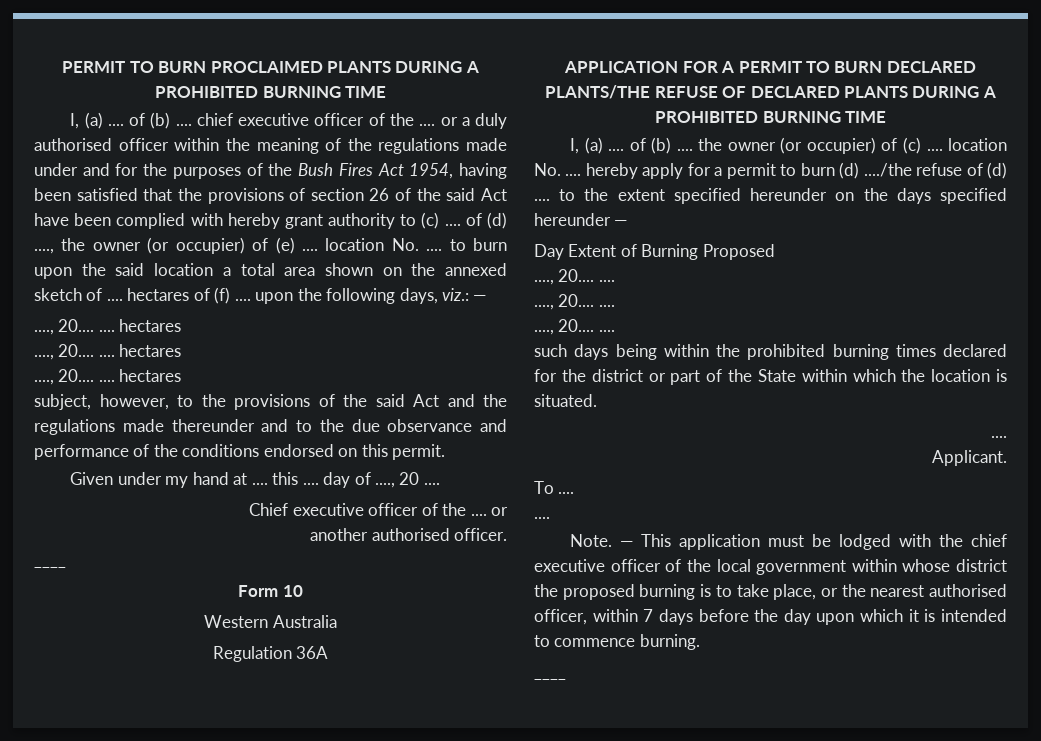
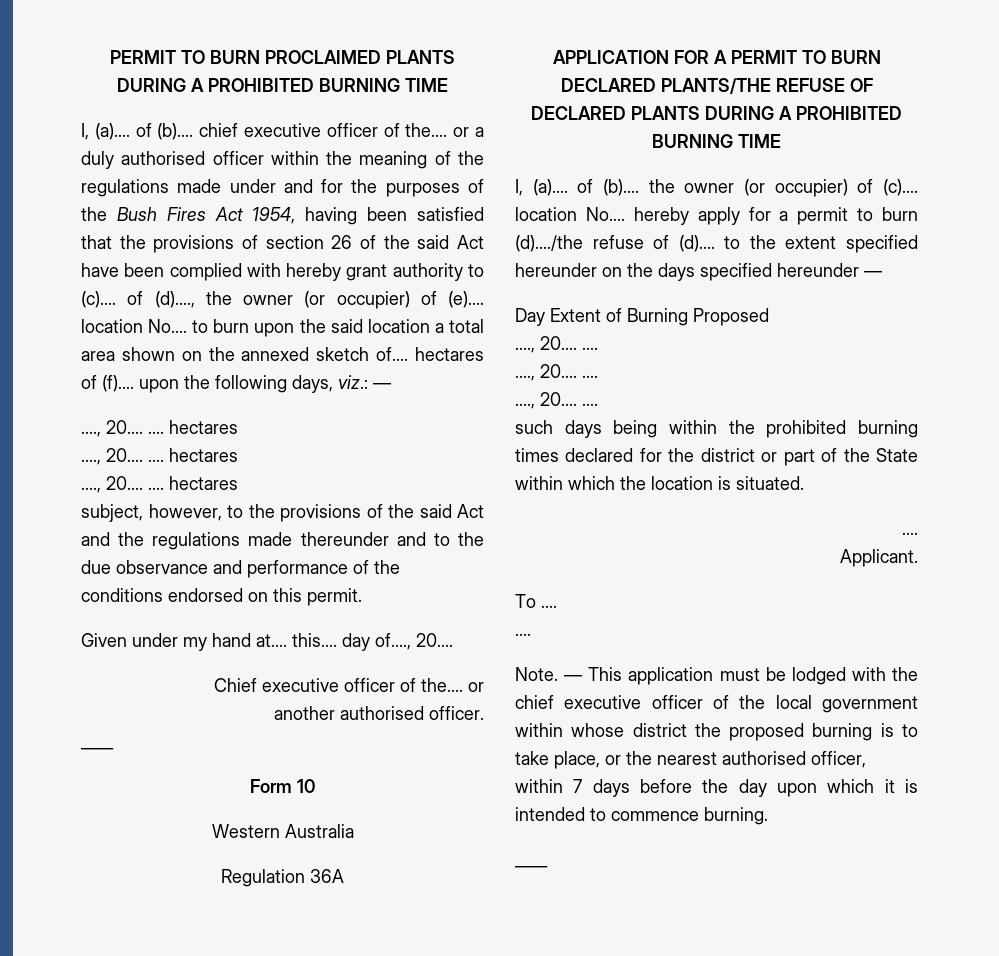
- I, (a) .... of (b) .... chief executive officer of the .... or a duly authorised officer within the meaning of the regulations made under and for the purposes of the Bush Fires Act 1954, having been satisfied that the provisions of section 26 of the said Act have been complied with hereby grant authority to (c) .... of (d) ...., the owner (or occupier) of (e) .... location No. .... to burn upon the said location a total area shown on the annexed sketch of .... hectares of (f) .... upon the following days, viz.:
+ I, (a).... of (b).... chief executive officer of the.... or a duly authorised officer within the meaning of the regulations made under and for the purposes of the Bush Fires Act 1954, having been satisfied that the provisions of section 26 of the said Act have been complied with hereby grant authority to (c).... of (d)...., the owner (or occupier) of (e).... location No.... to burn upon the said location a total area shown on the annexed sketch of.... hectares of (f).... upon the following days, viz.:
- Given under my hand at .... this .... day of ...., 20 ....
+ Given under my hand at.... this.... day of...., 20....
- Chief executive officer of the .... or
+ Chief executive officer of the.... or
- I, (a) .... of (b) .... the owner (or occupier) of (c) .... location No. .... hereby apply for a permit to burn (d) ..../the refuse of (d) .... to the extent specified hereunder on the days specified hereunder —
+ I, (a).... of (b).... the owner (or occupier) of (c).... location No.... hereby apply for a permit to burn (d)..../the refuse of (d).... to the extent specified hereunder on the days specified hereunder —

